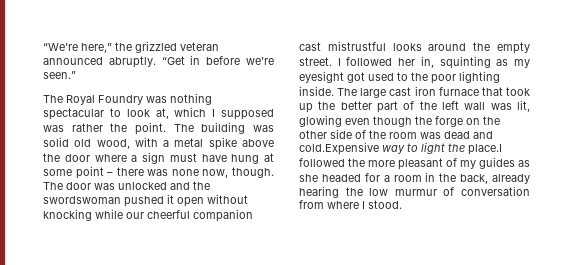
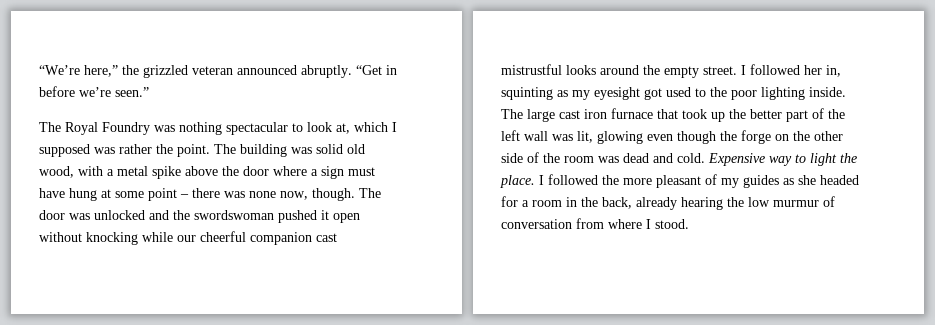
- The large cast iron furnace that took up the better part of the left wall was lit, glowing even though the forge on the other side of the room was dead and cold.Expensive way to light the place.I followed the more pleasant of my guides as she headed for a room in the back, already hearing the low murmur of conversation from where I stood.
+ The large cast iron furnace that took up the better part of the left wall was lit, glowing even though the forge on the other side of the room was dead and cold. Expensive way to light the place. I followed the more pleasant of my guides as she headed for a room in the back, already hearing the low murmur of conversation from where I stood.

